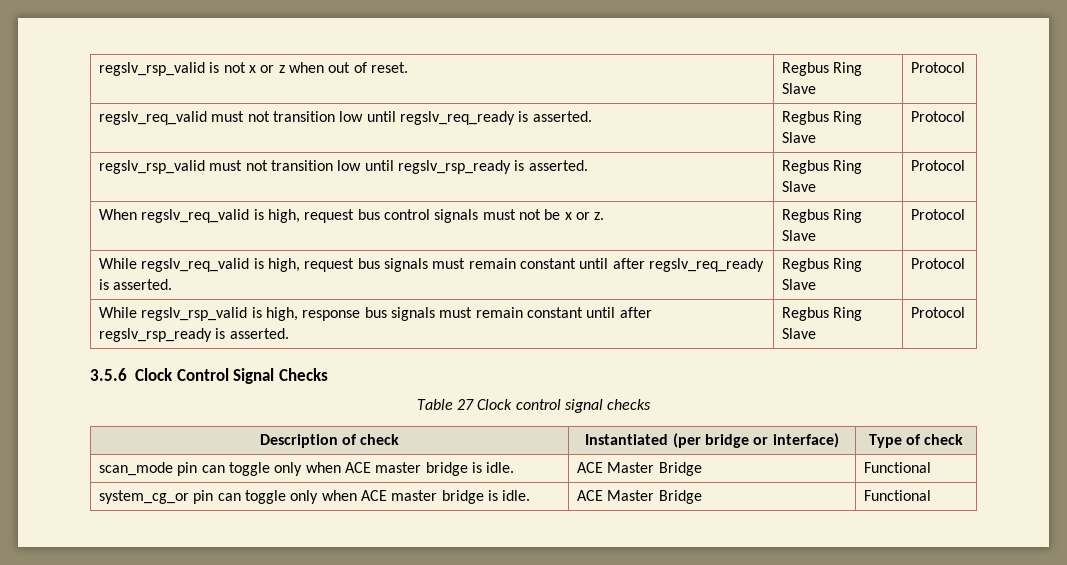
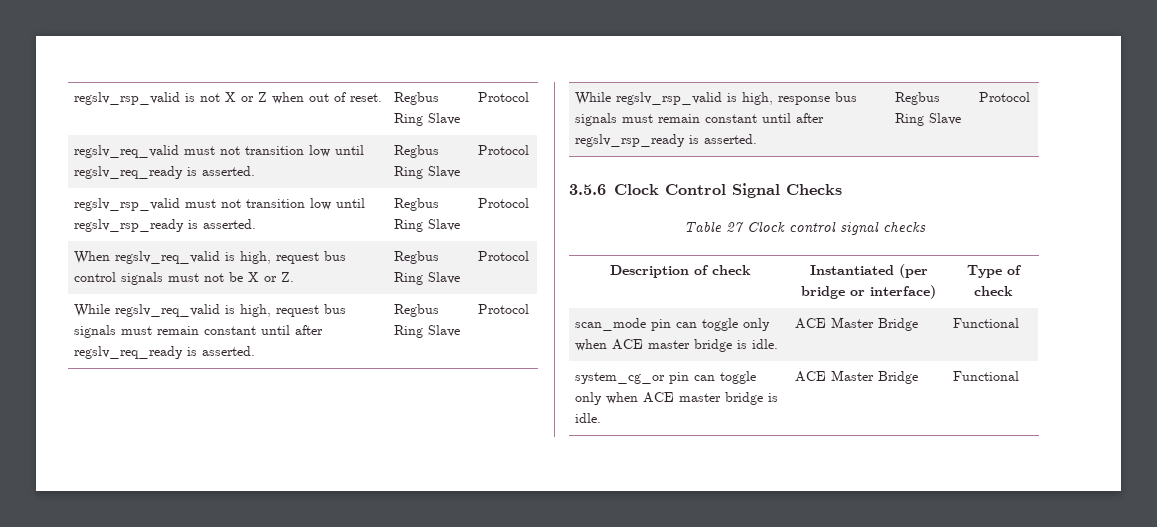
- regslv_rsp_valid is not x or z when out of reset. | Regbus Ring Slave | Protocol
+ regslv_rsp_valid is not X or Z when out of reset. | Regbus Ring Slave | Protocol
- When regslv_req_valid is high, request bus control signals must not be x or z. | Regbus Ring Slave | Protocol
+ When regslv_req_valid is high, request bus control signals must not be X or Z. | Regbus Ring Slave | Protocol

